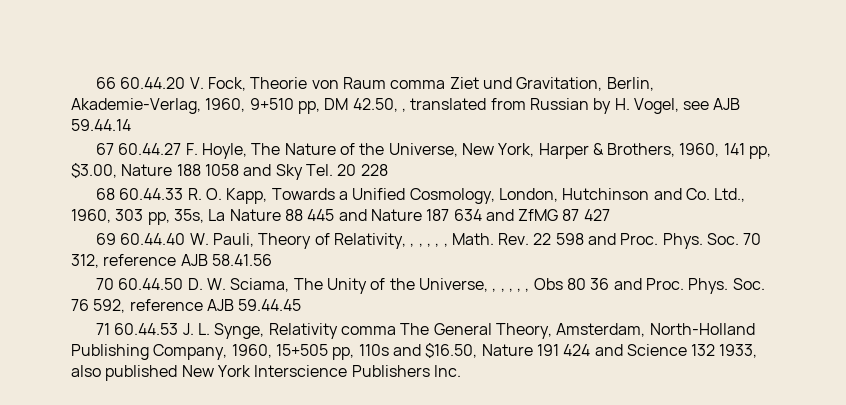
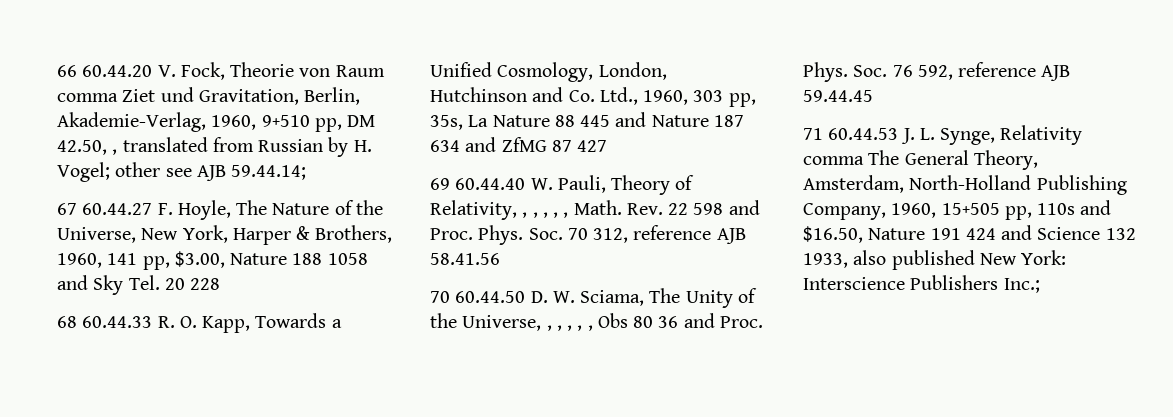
- 66 60.44.20 V. Fock, Theorie von Raum comma Ziet und Gravitation, Berlin, Akademie-Verlag, 1960, 9+510 pp, DM 42.50, , translated from Russian by H. Vogel, see AJB 59.44.14
+ 66 60.44.20 V. Fock, Theorie von Raum comma Ziet und Gravitation, Berlin, Akademie-Verlag, 1960, 9+510 pp, DM 42.50, , translated from Russian by H. Vogel; other see AJB 59.44.14;
- 71 60.44.53 J. L. Synge, Relativity comma The General Theory, Amsterdam, North-Holland Publishing Company, 1960, 15+505 pp, 110s and $16.50, Nature 191 424 and Science 132 1933, also published New York Interscience Publishers Inc.
+ 71 60.44.53 J. L. Synge, Relativity comma The General Theory, Amsterdam, North-Holland Publishing Company, 1960, 15+505 pp, 110s and $16.50, Nature 191 424 and Science 132 1933, also published New York: Interscience Publishers Inc.;

